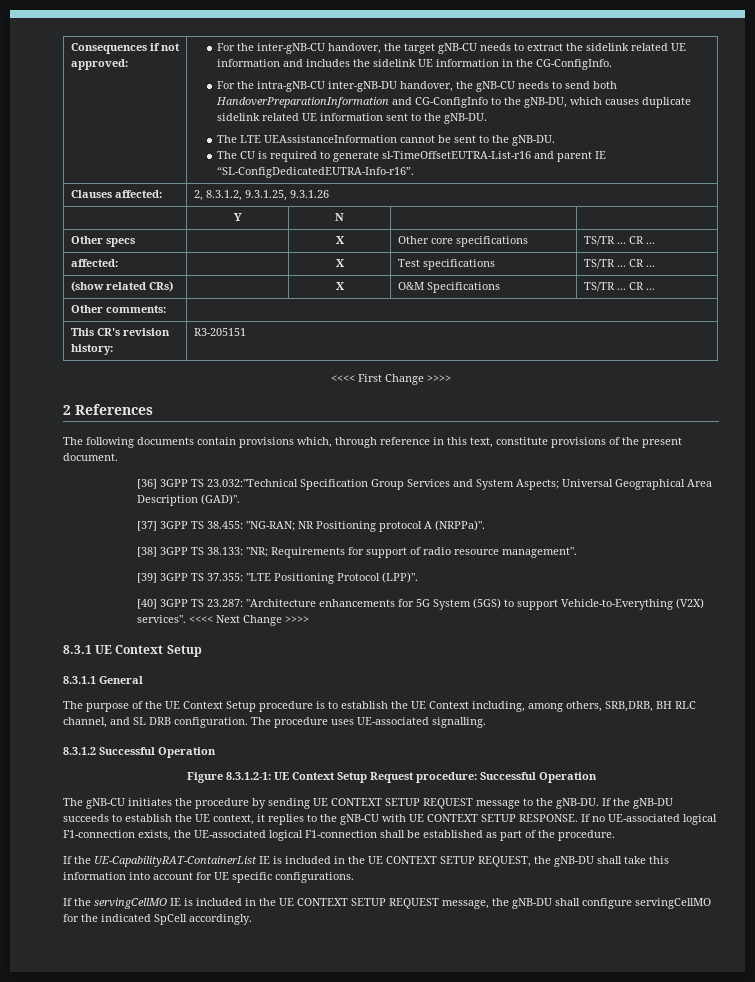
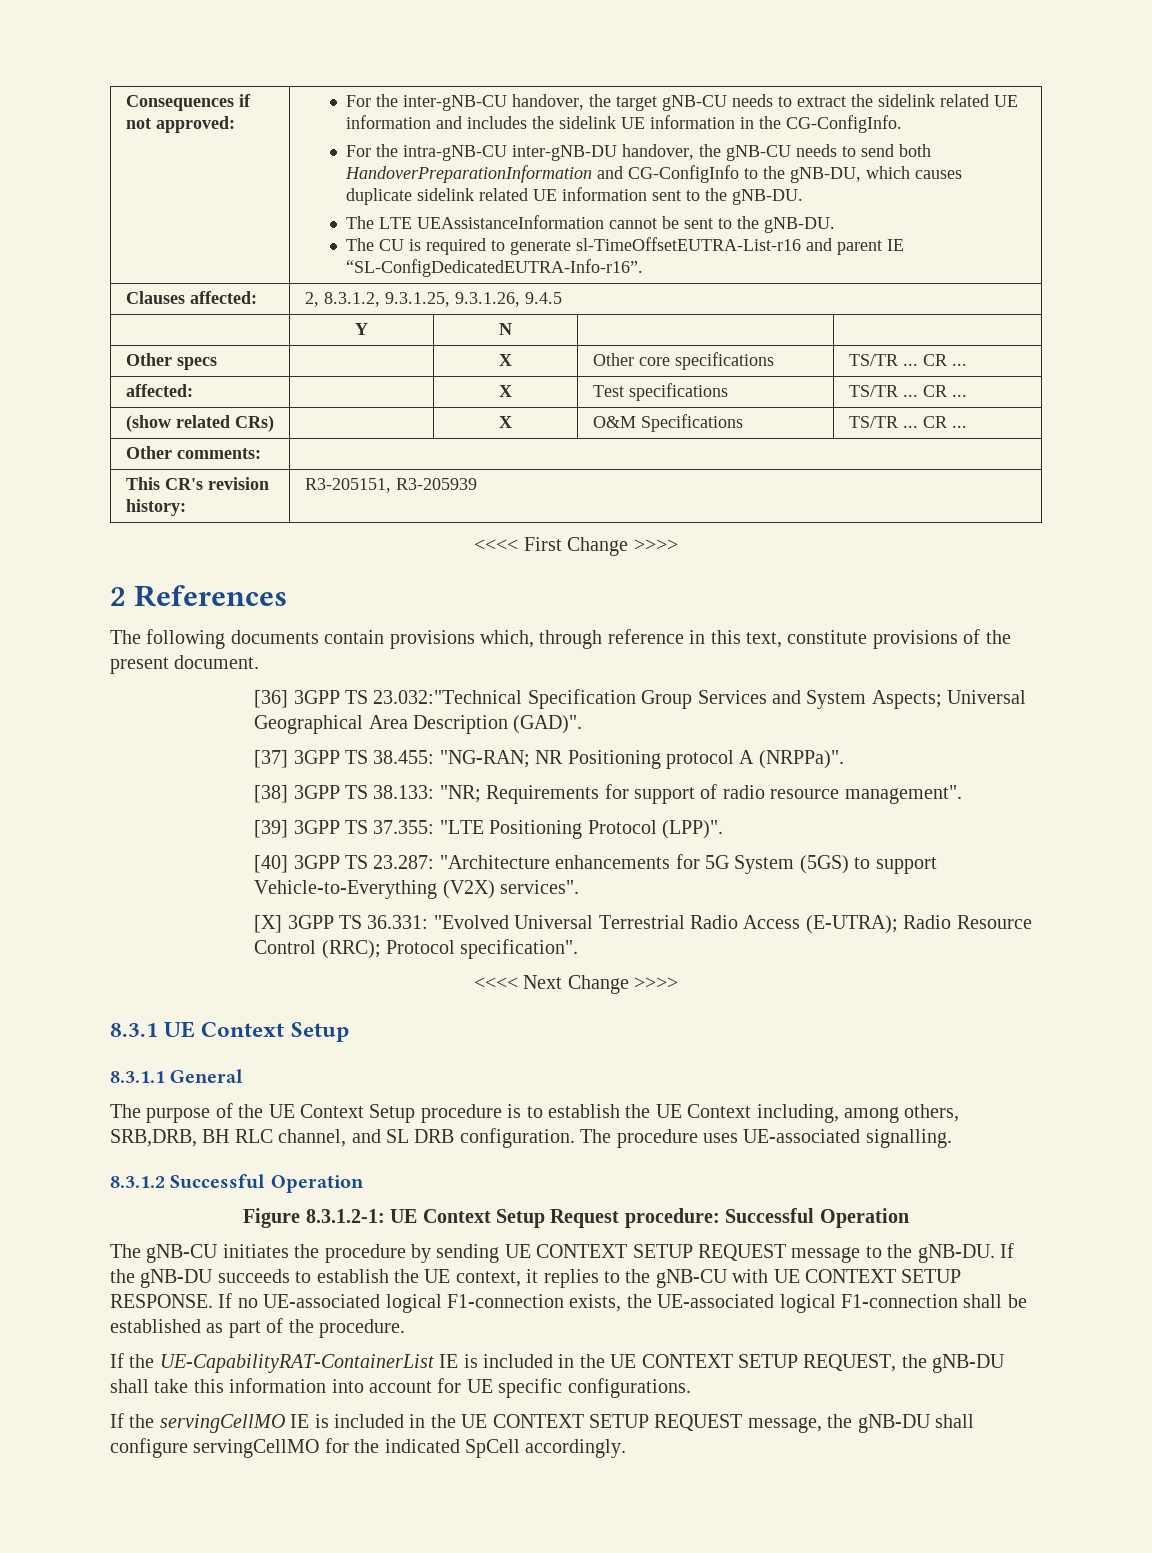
- Clauses affected: | 2, 8.3.1.2, 9.3.1.25, 9.3.1.26
+ Clauses affected: | 2, 8.3.1.2, 9.3.1.25, 9.3.1.26, 9.4.5
- This CR's revision history: | R3-205151
+ This CR's revision history: | R3-205151, R3-205939
- [40] 3GPP TS 23.287: "Architecture enhancements for 5G System (5GS) to support Vehicle-to-Everything (V2X) services". <<<< Next Change >>>>
+ [40] 3GPP TS 23.287: "Architecture enhancements for 5G System (5GS) to support Vehicle-to-Everything (V2X) services".
+ [X] 3GPP TS 36.331: "Evolved Universal Terrestrial Radio Access (E-UTRA); Radio Resource Control (RRC); Protocol specification".
+ <<<< Next Change >>>>

